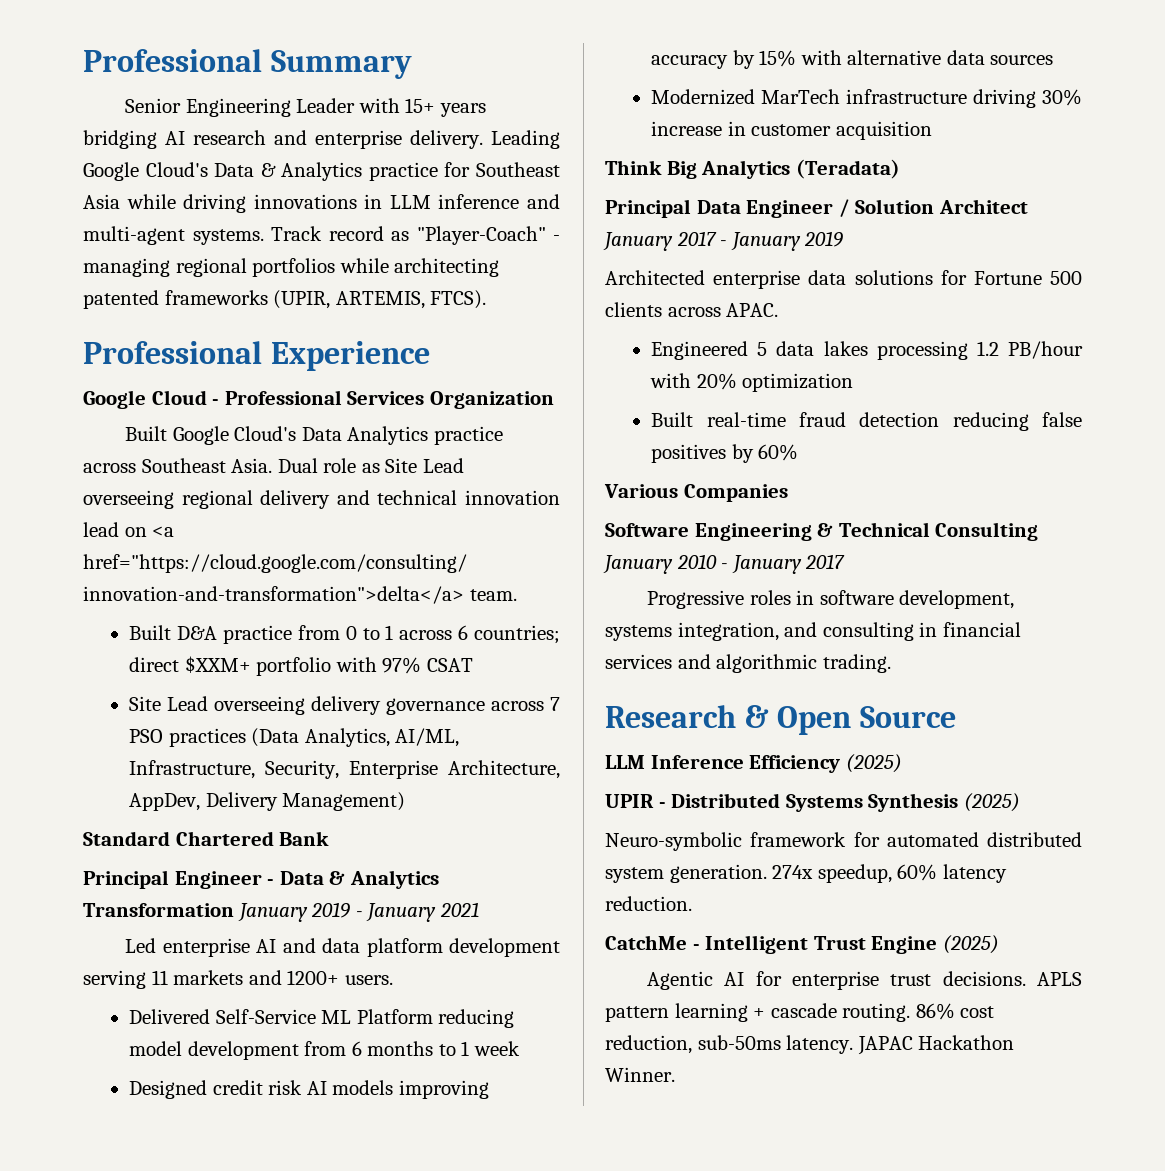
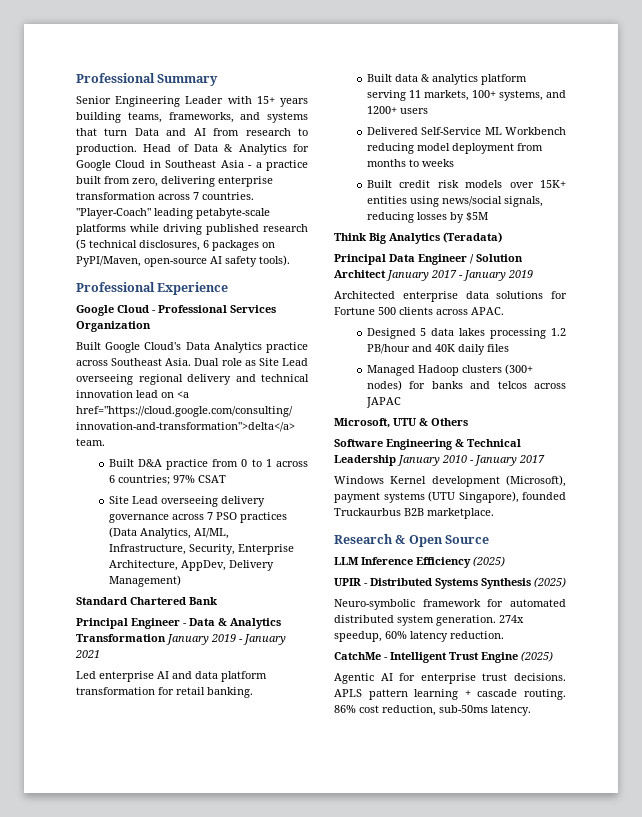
- Senior Engineering Leader with 15+ years bridging AI research and enterprise delivery. Leading Google Cloud's Data & Analytics practice for Southeast Asia while driving innovations in LLM inference and multi-agent systems. Track record as "Player-Coach" - managing regional portfolios while architecting patented frameworks (UPIR, ARTEMIS, FTCS).
+ Senior Engineering Leader with 15+ years building teams, frameworks, and systems that turn Data and AI from research to production. Head of Data & Analytics for Google Cloud in Southeast Asia - a practice built from zero, delivering enterprise transformation across 7 countries. "Player-Coach" leading petabyte-scale platforms while driving published research (5 technical disclosures, 6 packages on PyPI/Maven, open-source AI safety tools).
- Built D&A practice from 0 to 1 across 6 countries; direct $XXM+ portfolio with 97% CSAT
+ Built D&A practice from 0 to 1 across 6 countries; 97% CSAT
- Led enterprise AI and data platform development serving 11 markets and 1200+ users.
+ Led enterprise AI and data platform transformation for retail banking.
+ Built data & analytics platform serving 11 markets, 100+ systems, and 1200+ users
- Delivered Self-Service ML Platform reducing model development from 6 months to 1 week
- Designed credit risk AI models improving accuracy by 15% with alternative data sources
- Modernized MarTech infrastructure driving 30% increase in customer acquisition
+ Delivered Self-Service ML Workbench reducing model deployment from months to weeks
+ Built credit risk models over 15K+ entities using news/social signals, reducing losses by $5M
- Engineered 5 data lakes processing 1.2 PB/hour with 20% optimization
- Built real-time fraud detection reducing false positives by 60%
- Various Companies
+ Designed 5 data lakes processing 1.2 PB/hour and 40K daily files
+ Managed Hadoop clusters (300+ nodes) for banks and telcos across JAPAC
+ Microsoft, UTU & Others
- Software Engineering & Technical Consulting January 2010 - January 2017
+ Software Engineering & Technical Leadership January 2010 - January 2017
- Progressive roles in software development, systems integration, and consulting in financial services and algorithmic trading.
+ Windows Kernel development (Microsoft), payment systems (UTU Singapore), founded Truckaurbus B2B marketplace.
- JAPAC Hackathon Winner.

